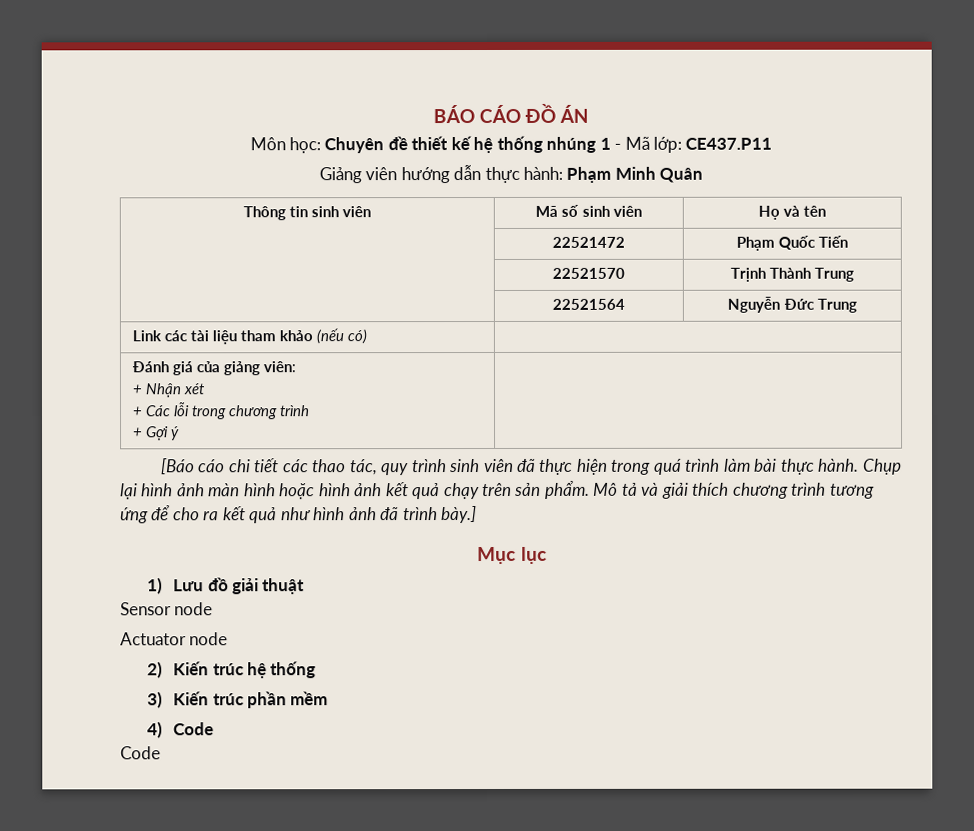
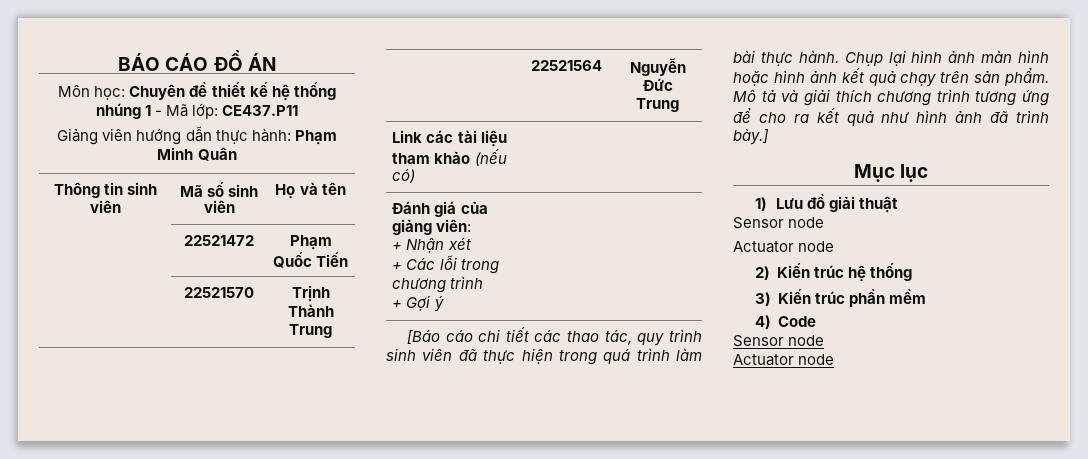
  4) Code
- Code
+ Sensor node
+ Actuator node

